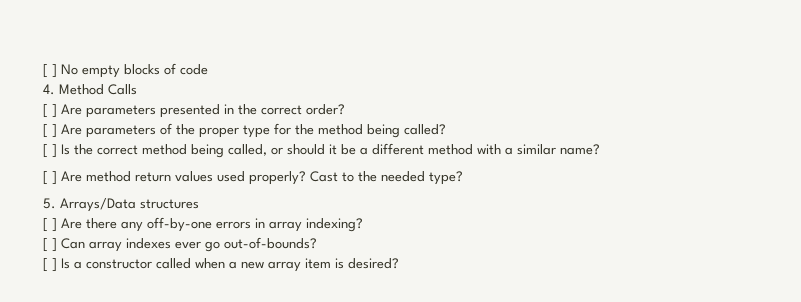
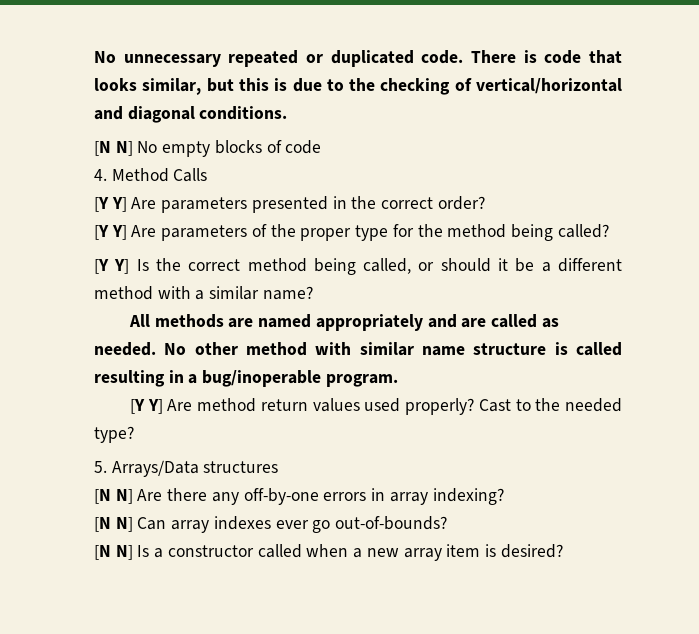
- [ ] No empty blocks of code
+ No unnecessary repeated or duplicated code. There is code that looks similar, but this is due to the checking of vertical/horizontal and diagonal conditions.
+ [N N] No empty blocks of code
- [ ] Are parameters presented in the correct order?
+ [Y Y] Are parameters presented in the correct order?
- [ ] Are parameters of the proper type for the method being called?
+ [Y Y] Are parameters of the proper type for the method being called?
- [ ] Is the correct method being called, or should it be a different method with a similar name?
+ [Y Y] Is the correct method being called, or should it be a different method with a similar name?
- [ ] Are method return values used properly?
+ All methods are named appropriately and are called as needed. No other method with similar name structure is called resulting in a bug/inoperable program.
+ [Y Y] Are method return values used properly?
- [ ] Are there any off-by-one errors in array indexing?
+ [N N] Are there any off-by-one errors in array indexing?
- [ ] Can array indexes ever go out-of-bounds?
+ [N N] Can array indexes ever go out-of-bounds?
- [ ] Is a constructor called when a new array item is desired?
+ [N N] Is a constructor called when a new array item is desired?

